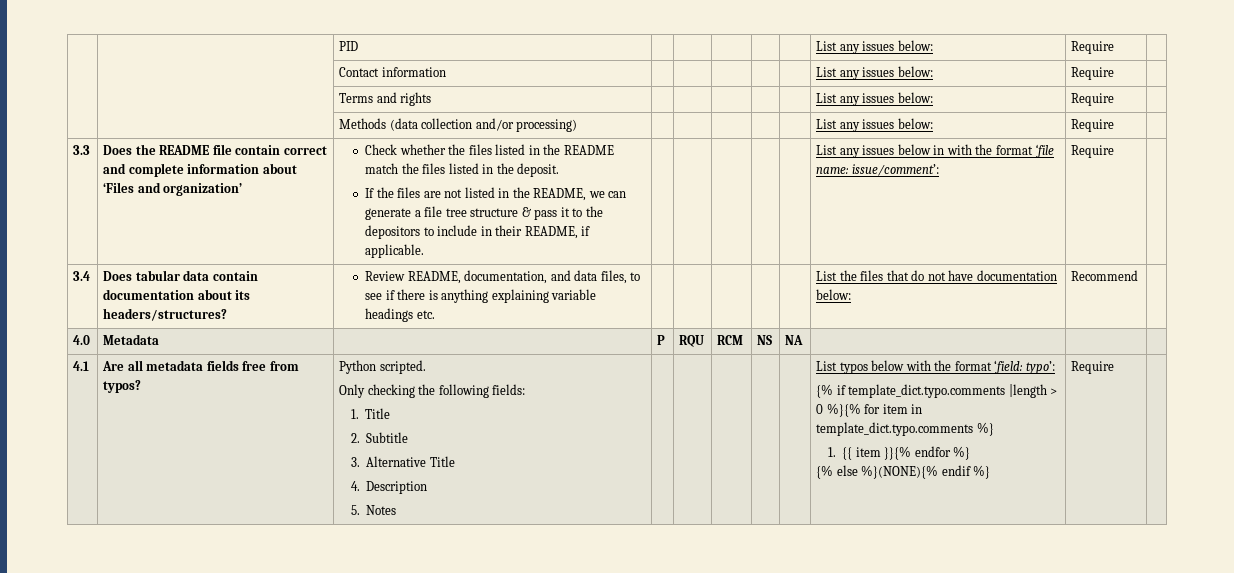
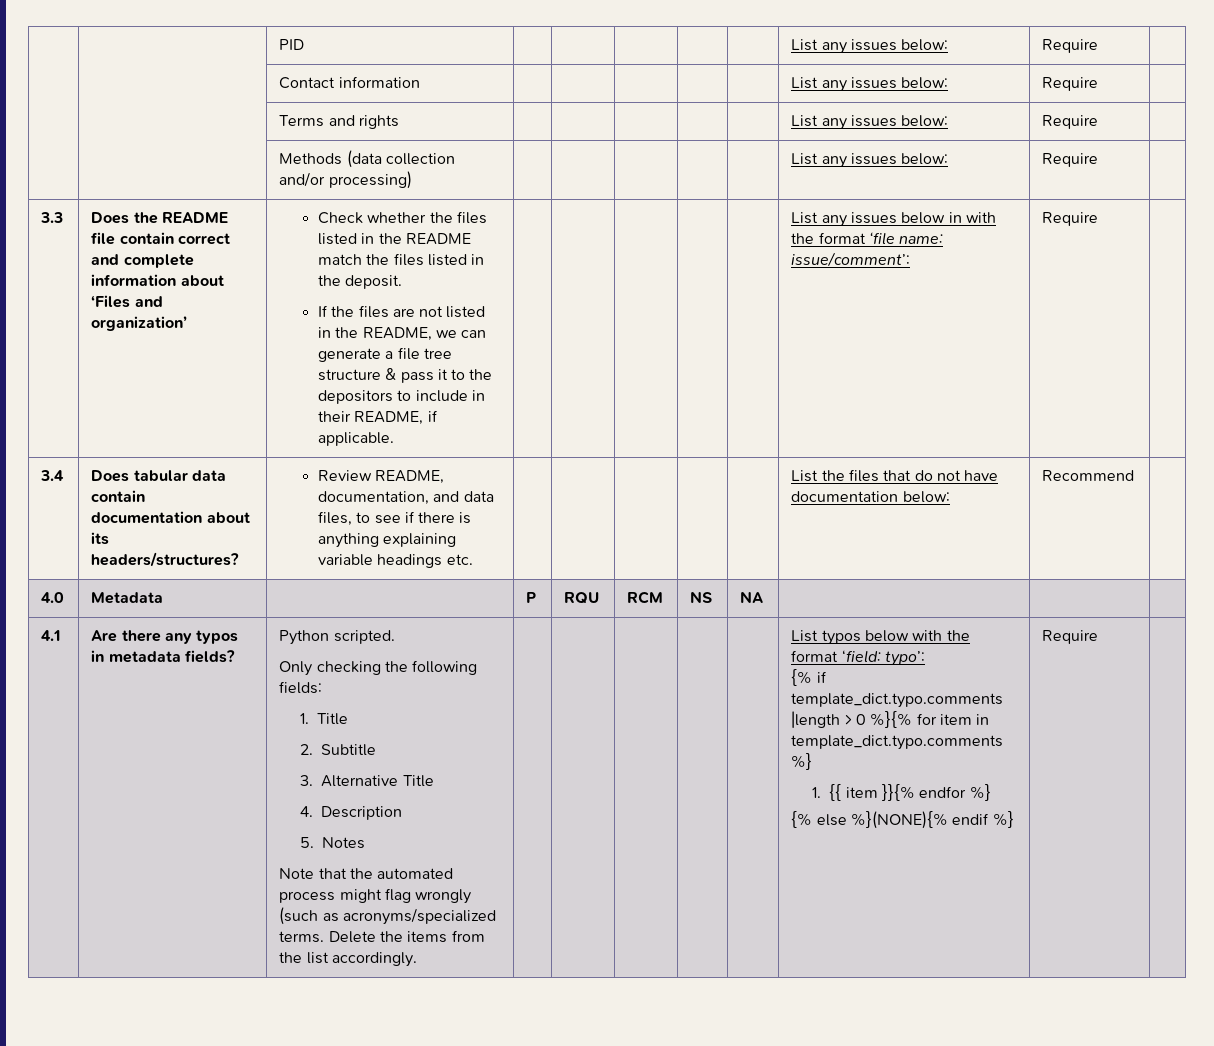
- Are all metadata fields free from typos?
+ Are there any typos in metadata fields?
+ Note that the automated process might flag wrongly (such as acronyms/specialized terms. Delete the items from the list accordingly.

